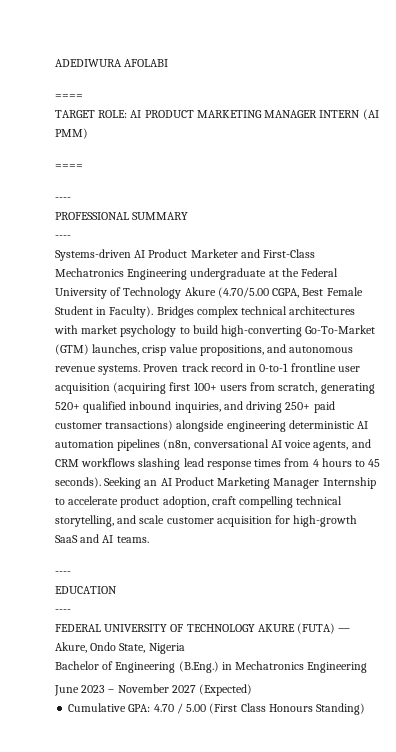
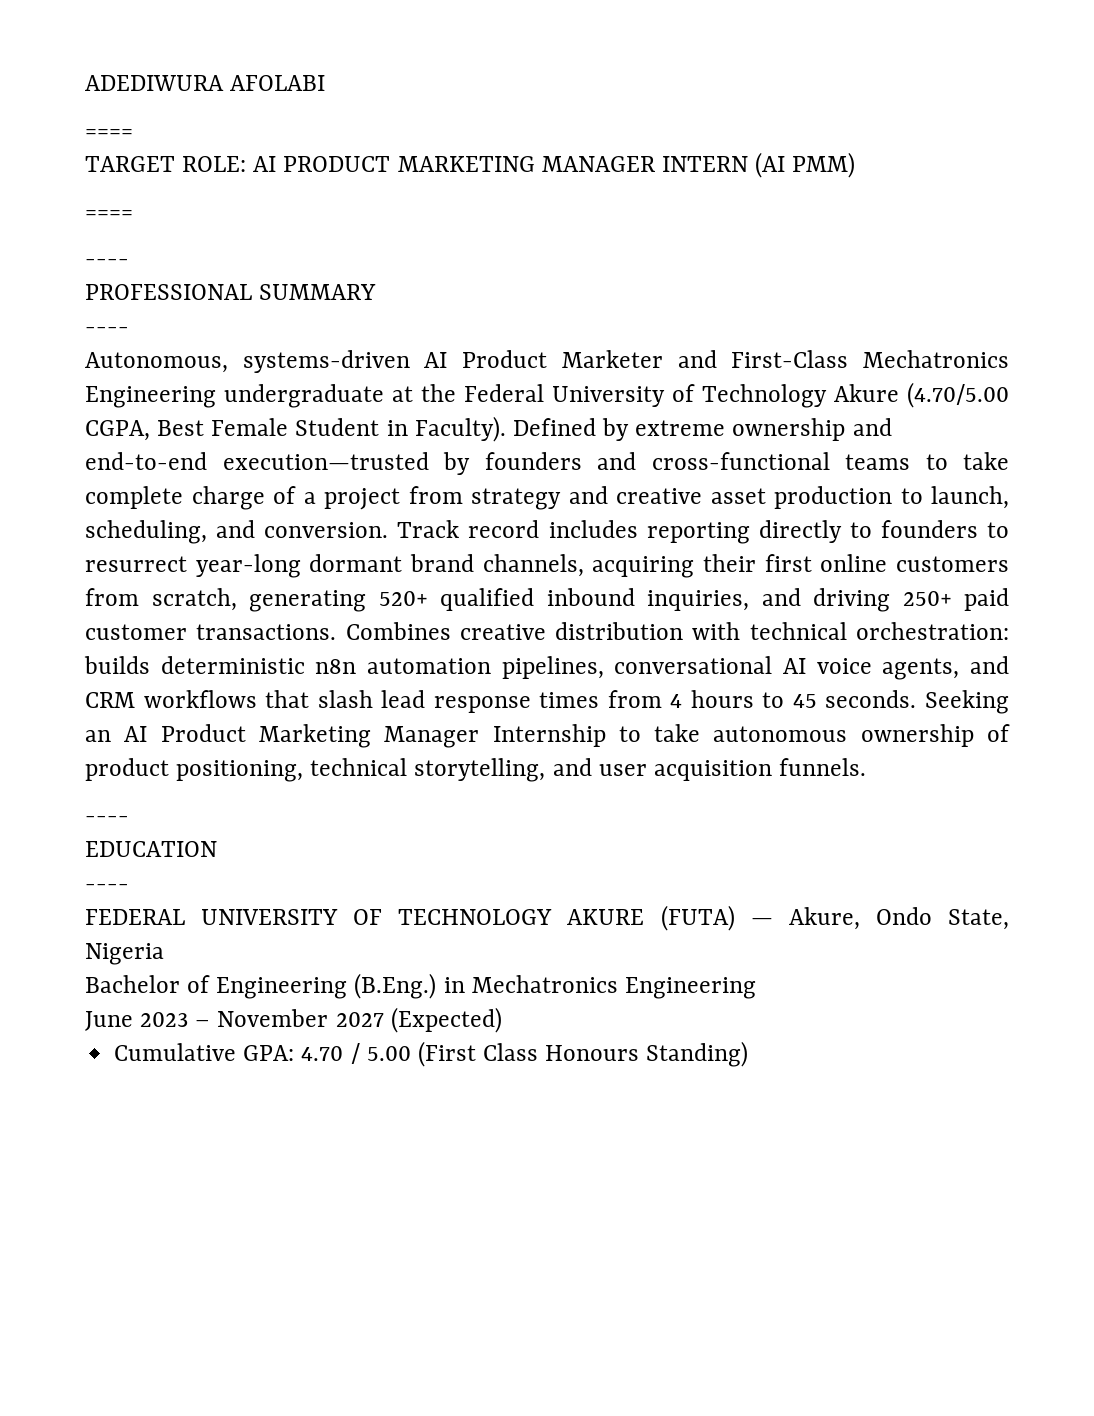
- Systems-driven AI Product Marketer and First-Class Mechatronics Engineering undergraduate at the Federal University of Technology Akure (4.70/5.00 CGPA, Best Female Student in Faculty).
+ Autonomous, systems-driven AI Product Marketer and First-Class Mechatronics Engineering undergraduate at the Federal University of Technology Akure (4.70/5.00 CGPA, Best Female Student in Faculty).
- Bridges complex technical architectures with market psychology to build high-converting Go-To-Market (GTM) launches, crisp value propositions, and autonomous revenue systems. Proven track record in 0-to-1 frontline user acquisition (acquiring first 100+ users from scratch, generating 520+ qualified inbound inquiries, and driving 250+ paid customer transactions) alongside engineering deterministic AI automation pipelines (n8n, conversational AI voice agents, and CRM workflows slashing lead response times from 4 hours to 45 seconds).
+ Defined by extreme ownership and end-to-end execution—trusted by founders and cross-functional teams to take complete charge of a project from strategy and creative asset production to launch, scheduling, and conversion. Track record includes reporting directly to founders to resurrect year-long dormant brand channels, acquiring their first online customers from scratch, generating 520+ qualified inbound inquiries, and driving 250+ paid customer transactions. Combines creative distribution with technical orchestration: builds deterministic n8n automation pipelines, conversational AI voice agents, and CRM workflows that slash lead response times from 4 hours to 45 seconds.
- Seeking an AI Product Marketing Manager Internship to accelerate product adoption, craft compelling technical storytelling, and scale customer acquisition for high-growth SaaS and AI teams.
+ Seeking an AI Product Marketing Manager Internship to take autonomous ownership of product positioning, technical storytelling, and user acquisition funnels.

